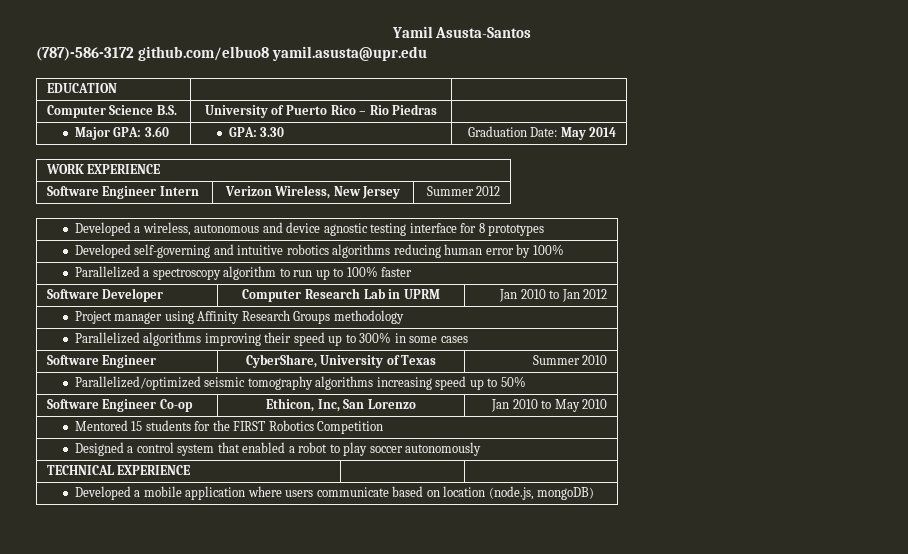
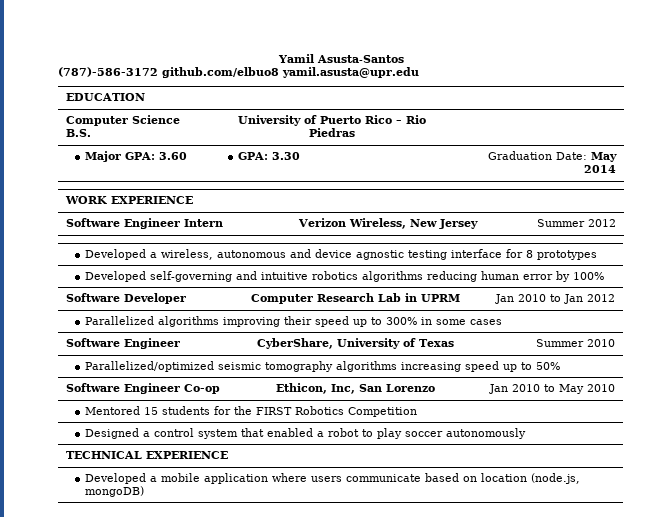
- Parallelized a spectroscopy algorithm to run up to 100% faster
- Project manager using Affinity Research Groups methodology

